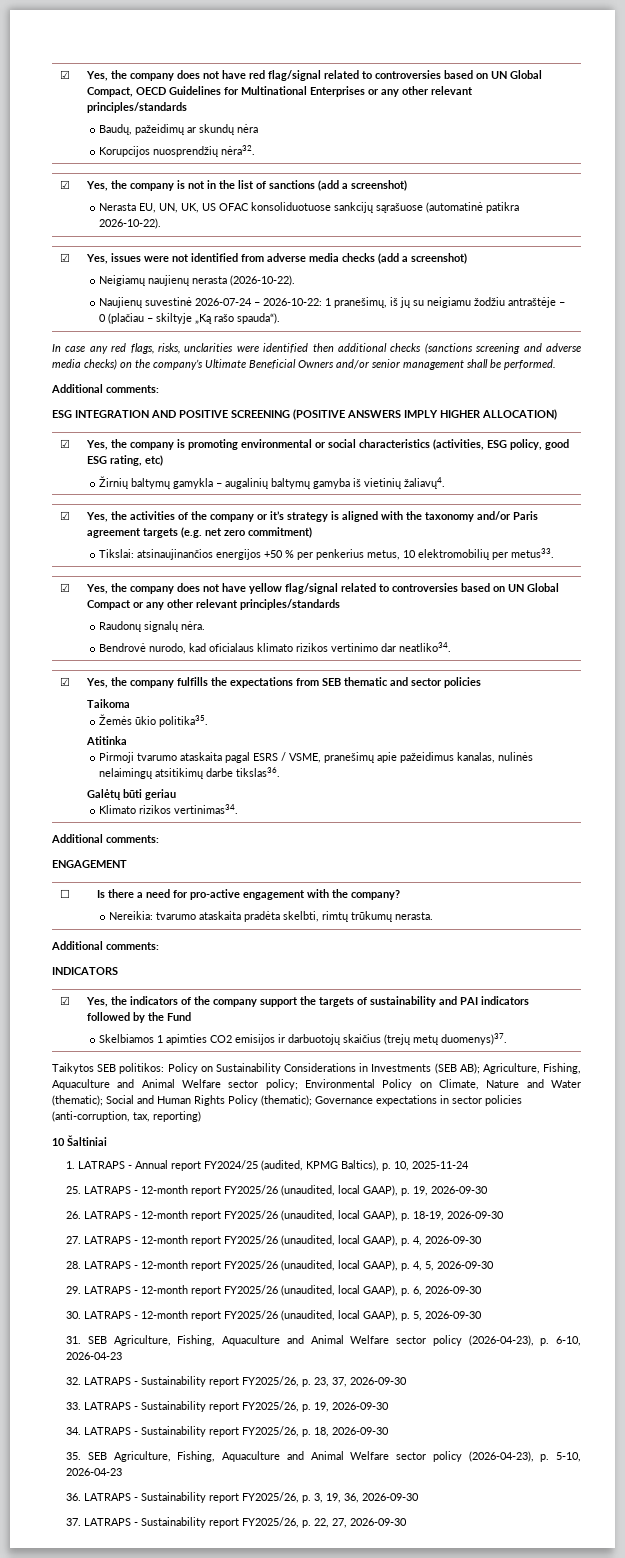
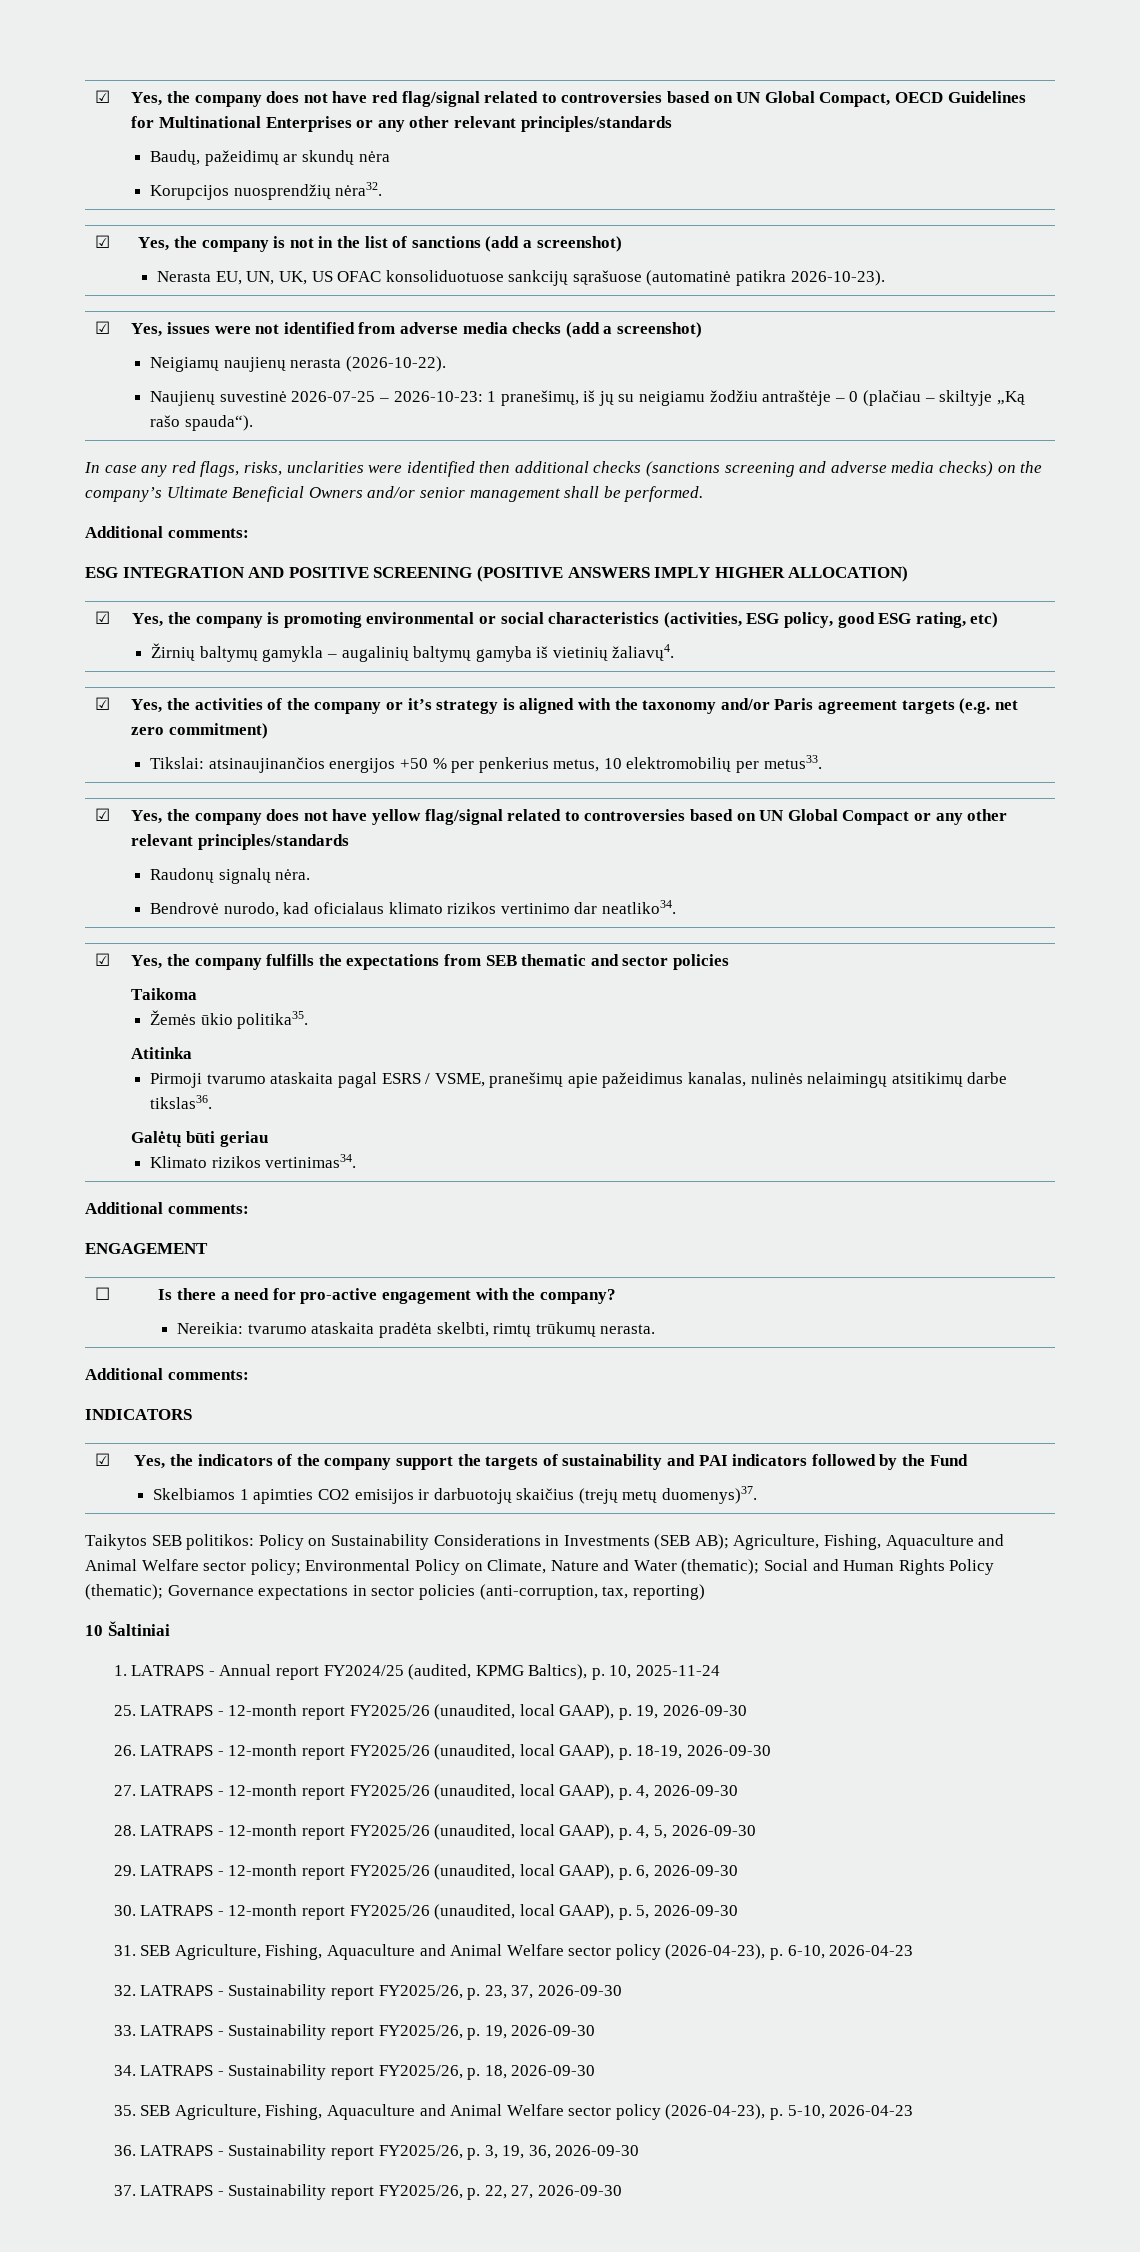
  ☑ | Yes, the company is not in the list of sanctions (add a screenshot)
- Nerasta EU, UN, UK, US OFAC konsoliduotuose sankcijų sąrašuose (automatinė patikra 2026-10-22).
+ Nerasta EU, UN, UK, US OFAC konsoliduotuose sankcijų sąrašuose (automatinė patikra 2026-10-23).
  ☑ | Yes, issues were not identified from adverse media checks (add a screenshot)
  Neigiamų naujienų nerasta (2026-10-22).
- Naujienų suvestinė 2026-07-24 – 2026-10-22: 1 pranešimų, iš jų su neigiamu žodžiu antraštėje – 0 (plačiau – skiltyje „Ką rašo spauda“).
+ Naujienų suvestinė 2026-07-25 – 2026-10-23: 1 pranešimų, iš jų su neigiamu žodžiu antraštėje – 0 (plačiau – skiltyje „Ką rašo spauda“).

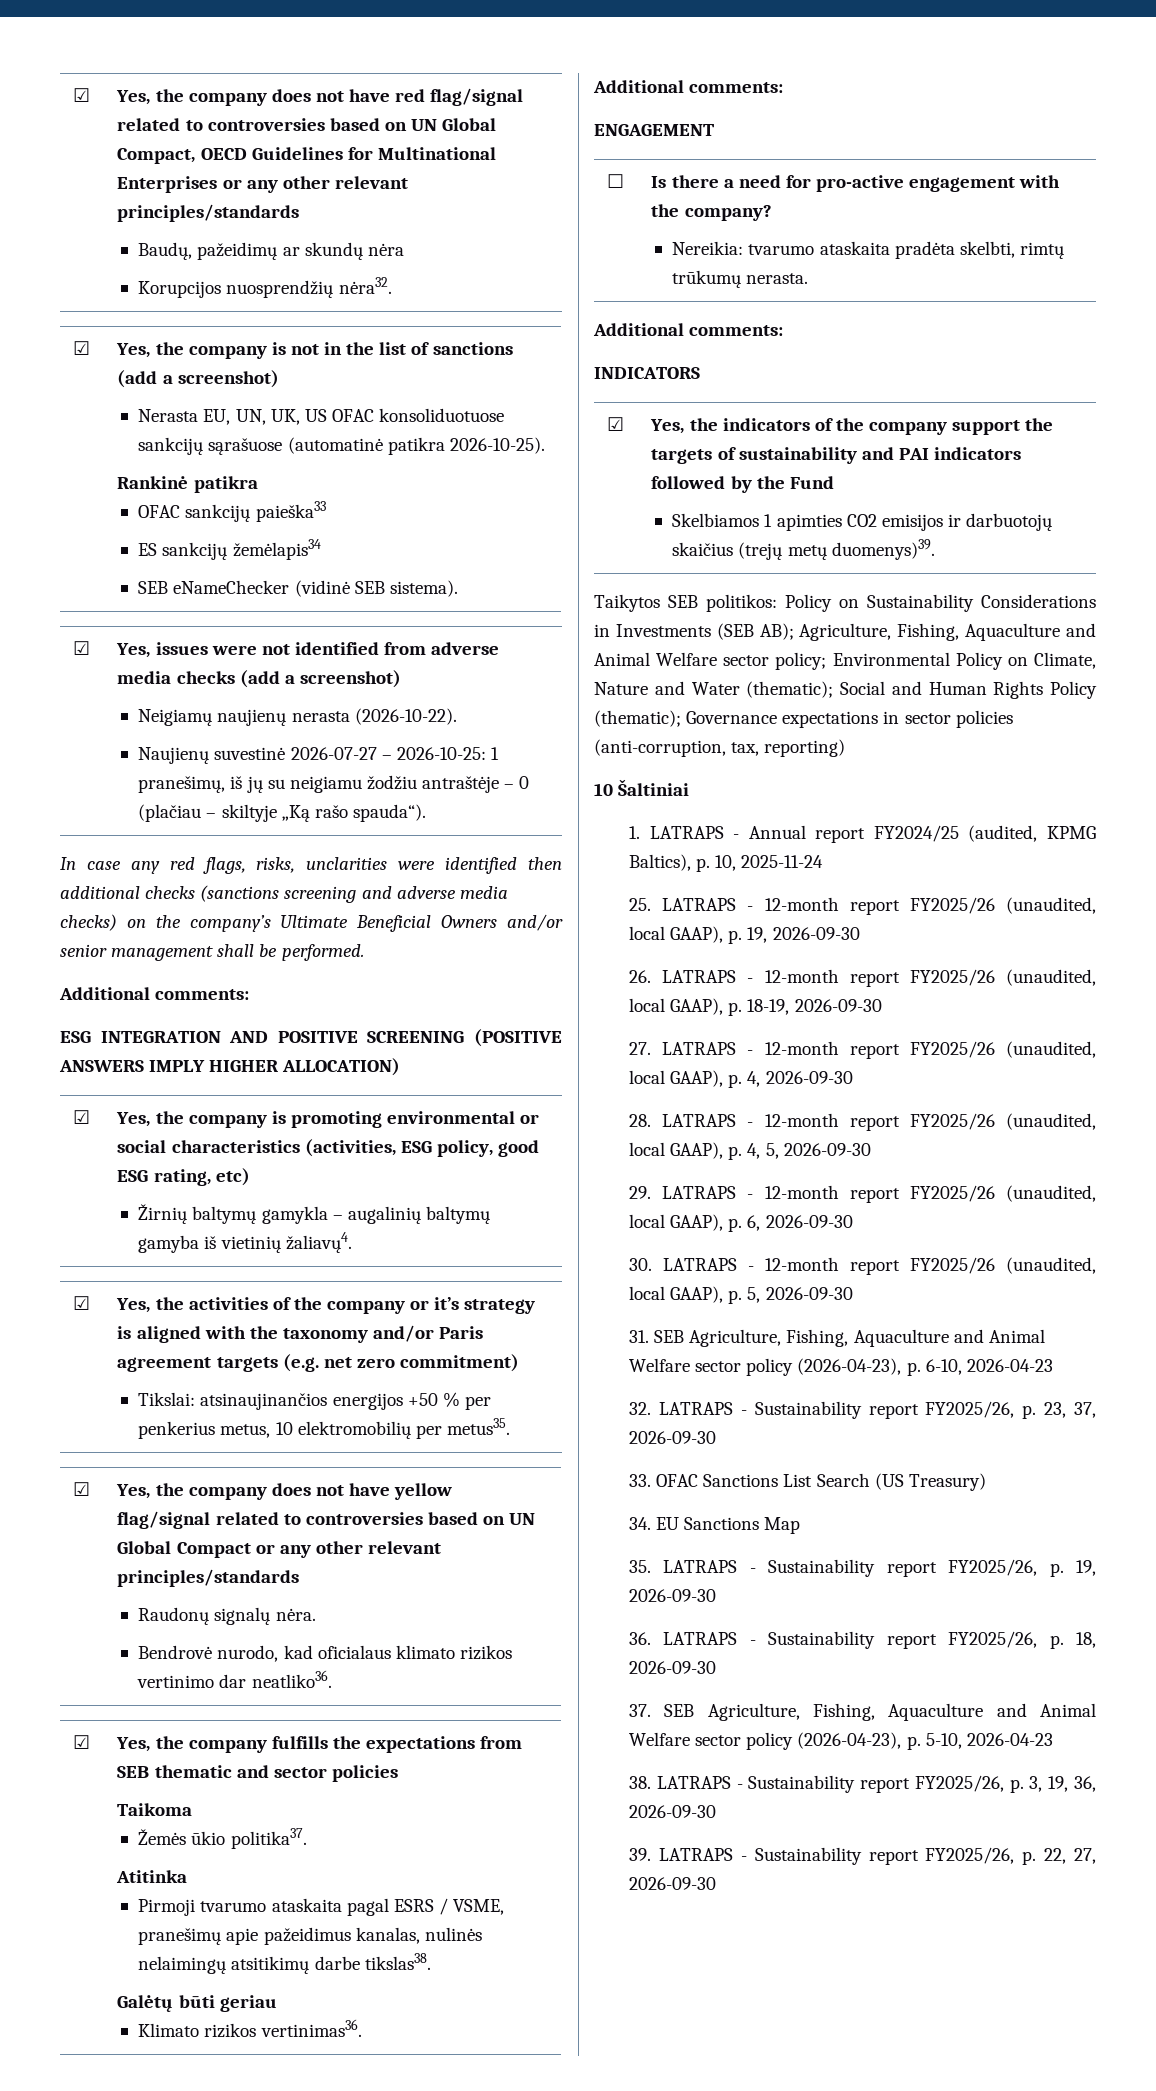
  ☑ | Yes, the company is not in the list of sanctions (add a screenshot)
- Nerasta EU, UN, UK, US OFAC konsoliduotuose sankcijų sąrašuose (automatinė patikra 2026-10-23).
+ Nerasta EU, UN, UK, US OFAC konsoliduotuose sankcijų sąrašuose (automatinė patikra 2026-10-25).
+ Rankinė patikra
+ OFAC sankcijų paieška33
+ ES sankcijų žemėlapis34
+ SEB eNameChecker (vidinė SEB sistema).
  ☑ | Yes, issues were not identified from adverse media checks (add a screenshot)
  Neigiamų naujienų nerasta (2026-10-22).
- Naujienų suvestinė 2026-07-25 – 2026-10-23: 1 pranešimų, iš jų su neigiamu žodžiu antraštėje – 0 (plačiau – skiltyje „Ką rašo spauda“).
+ Naujienų suvestinė 2026-07-27 – 2026-10-25: 1 pranešimų, iš jų su neigiamu žodžiu antraštėje – 0 (plačiau – skiltyje „Ką rašo spauda“).
  ☑ | Yes, the activities of the company or it’s strategy is aligned with the taxonomy and/or Paris agreement targets (e.g. net zero commitment)
- Tikslai: atsinaujinančios energijos +50 % per penkerius metus, 10 elektromobilių per metus33.
+ Tikslai: atsinaujinančios energijos +50 % per penkerius metus, 10 elektromobilių per metus35.
  ☑ | Yes, the company does not have yellow flag/signal related to controversies based on UN Global Compact or any other relevant principles/standards
  Raudonų signalų nėra.
- Bendrovė nurodo, kad oficialaus klimato rizikos vertinimo dar neatliko34.
+ Bendrovė nurodo, kad oficialaus klimato rizikos vertinimo dar neatliko36.
  ☑ | Yes, the company fulfills the expectations from SEB thematic and sector policies
  Taikoma
- Žemės ūkio politika35.
+ Žemės ūkio politika37.
  Atitinka
- Pirmoji tvarumo ataskaita pagal ESRS / VSME, pranešimų apie pažeidimus kanalas, nulinės nelaimingų atsitikimų darbe tikslas36.
+ Pirmoji tvarumo ataskaita pagal ESRS / VSME, pranešimų apie pažeidimus kanalas, nulinės nelaimingų atsitikimų darbe tikslas38.
  Galėtų būti geriau
- Klimato rizikos vertinimas34.
+ Klimato rizikos vertinimas36.
  ☑ | Yes, the indicators of the company support the targets of sustainability and PAI indicators followed by the Fund
- Skelbiamos 1 apimties CO2 emisijos ir darbuotojų skaičius (trejų metų duomenys)37.
+ Skelbiamos 1 apimties CO2 emisijos ir darbuotojų skaičius (trejų metų duomenys)39.
- 33. LATRAPS - Sustainability report FY2025/26, p. 19, 2026-09-30
+ 33. OFAC Sanctions List Search (US Treasury)
+ 34. EU Sanctions Map
+ 35. LATRAPS - Sustainability report FY2025/26, p. 19, 2026-09-30
- 34. LATRAPS - Sustainability report FY2025/26, p. 18, 2026-09-30
+ 36. LATRAPS - Sustainability report FY2025/26, p. 18, 2026-09-30
- 35. SEB Agriculture, Fishing, Aquaculture and Animal Welfare sector policy (2026-04-23), p. 5-10, 2026-04-23
+ 37. SEB Agriculture, Fishing, Aquaculture and Animal Welfare sector policy (2026-04-23), p. 5-10, 2026-04-23
- 36. LATRAPS - Sustainability report FY2025/26, p. 3, 19, 36, 2026-09-30
+ 38. LATRAPS - Sustainability report FY2025/26, p. 3, 19, 36, 2026-09-30
- 37. LATRAPS - Sustainability report FY2025/26, p. 22, 27, 2026-09-30
+ 39. LATRAPS - Sustainability report FY2025/26, p. 22, 27, 2026-09-30

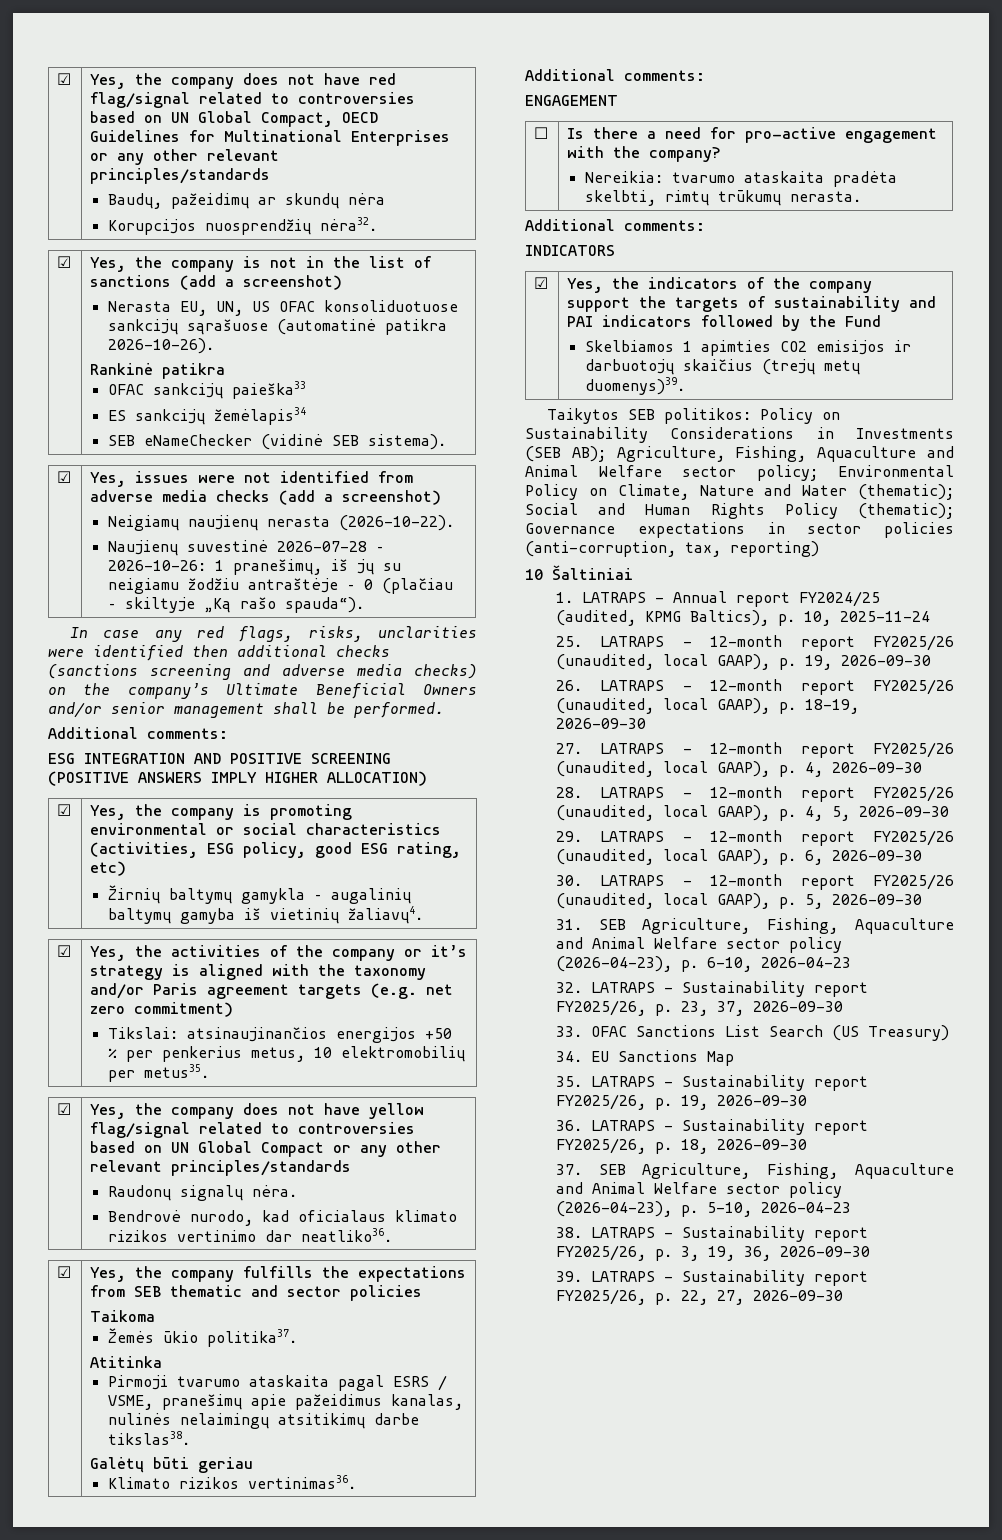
  ☑ | Yes, the company is not in the list of sanctions (add a screenshot)
- Nerasta EU, UN, UK, US OFAC konsoliduotuose sankcijų sąrašuose (automatinė patikra 2026-10-25).
+ Nerasta EU, UN, US OFAC konsoliduotuose sankcijų sąrašuose (automatinė patikra 2026-10-26).
  ☑ | Yes, issues were not identified from adverse media checks (add a screenshot)
  Neigiamų naujienų nerasta (2026-10-22).
- Naujienų suvestinė 2026-07-27 – 2026-10-25: 1 pranešimų, iš jų su neigiamu žodžiu antraštėje – 0 (plačiau – skiltyje „Ką rašo spauda“).
+ Naujienų suvestinė 2026-07-28 – 2026-10-26: 1 pranešimų, iš jų su neigiamu žodžiu antraštėje – 0 (plačiau – skiltyje „Ką rašo spauda“).

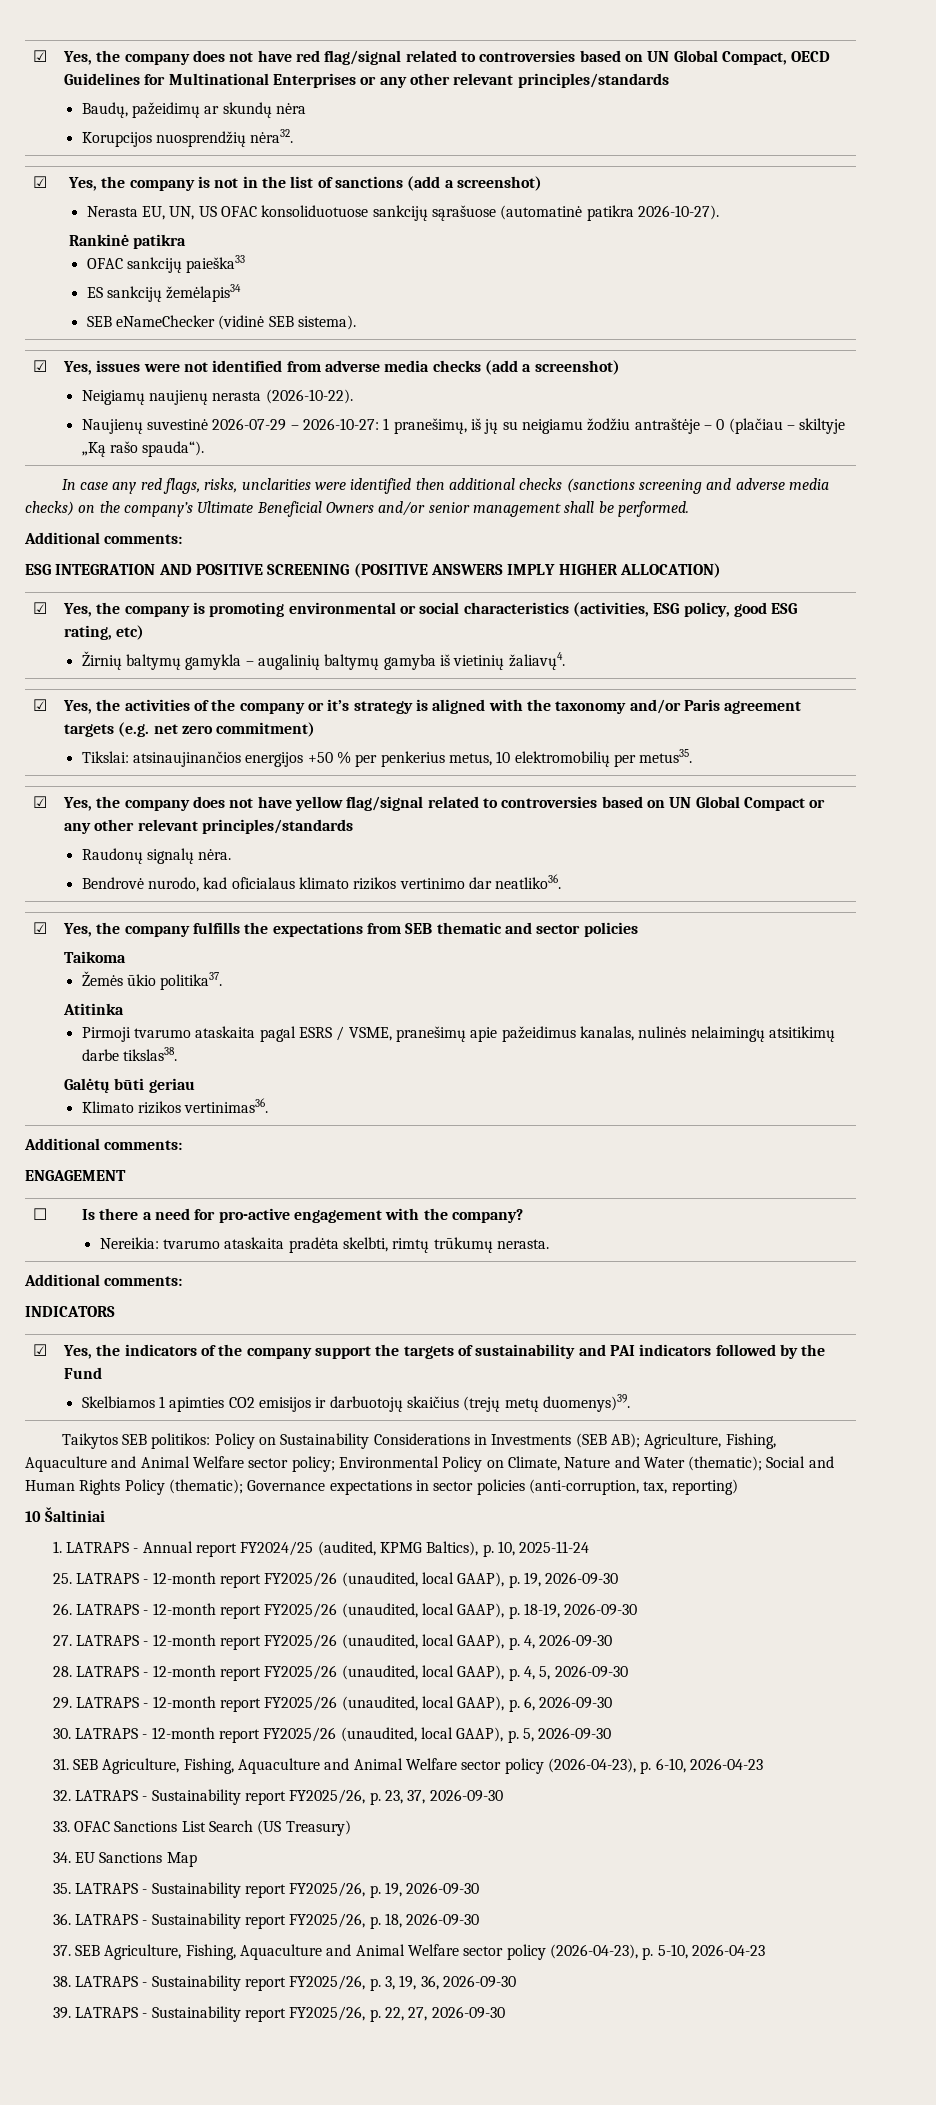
  ☑ | Yes, the company is not in the list of sanctions (add a screenshot)
- Nerasta EU, UN, US OFAC konsoliduotuose sankcijų sąrašuose (automatinė patikra 2026-10-26).
+ Nerasta EU, UN, US OFAC konsoliduotuose sankcijų sąrašuose (automatinė patikra 2026-10-27).
  ☑ | Yes, issues were not identified from adverse media checks (add a screenshot)
  Neigiamų naujienų nerasta (2026-10-22).
- Naujienų suvestinė 2026-07-28 – 2026-10-26: 1 pranešimų, iš jų su neigiamu žodžiu antraštėje – 0 (plačiau – skiltyje „Ką rašo spauda“).
+ Naujienų suvestinė 2026-07-29 – 2026-10-27: 1 pranešimų, iš jų su neigiamu žodžiu antraštėje – 0 (plačiau – skiltyje „Ką rašo spauda“).

